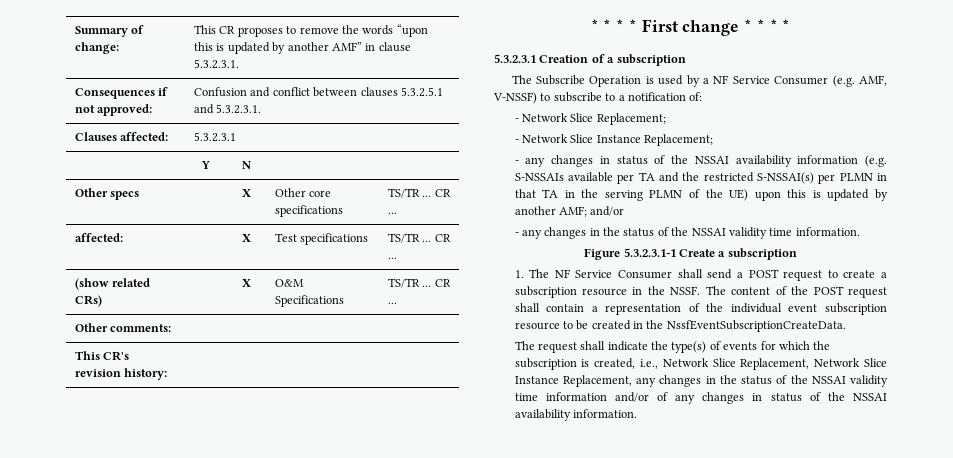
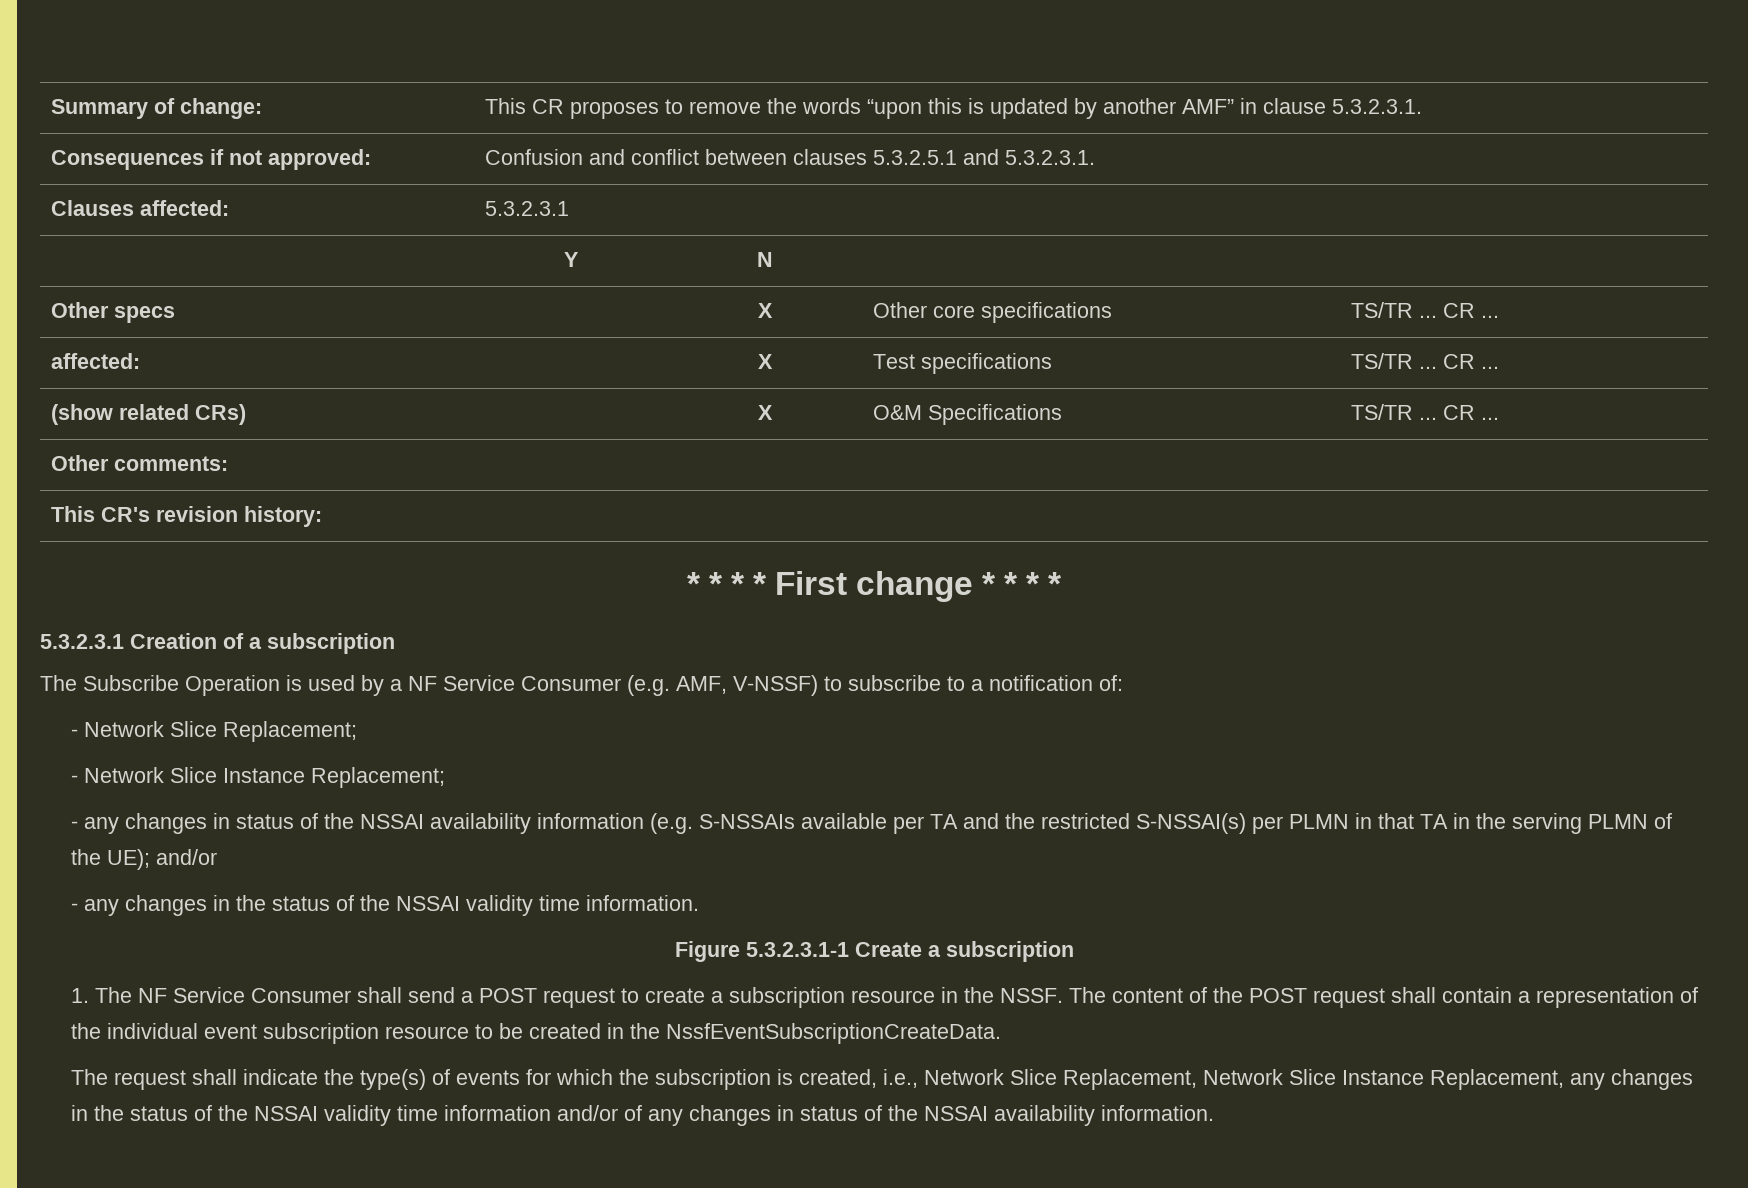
- - any changes in status of the NSSAI availability information (e.g. S-NSSAIs available per TA and the restricted S-NSSAI(s) per PLMN in that TA in the serving PLMN of the UE) upon this is updated by another AMF; and/or
+ - any changes in status of the NSSAI availability information (e.g. S-NSSAIs available per TA and the restricted S-NSSAI(s) per PLMN in that TA in the serving PLMN of the UE); and/or

